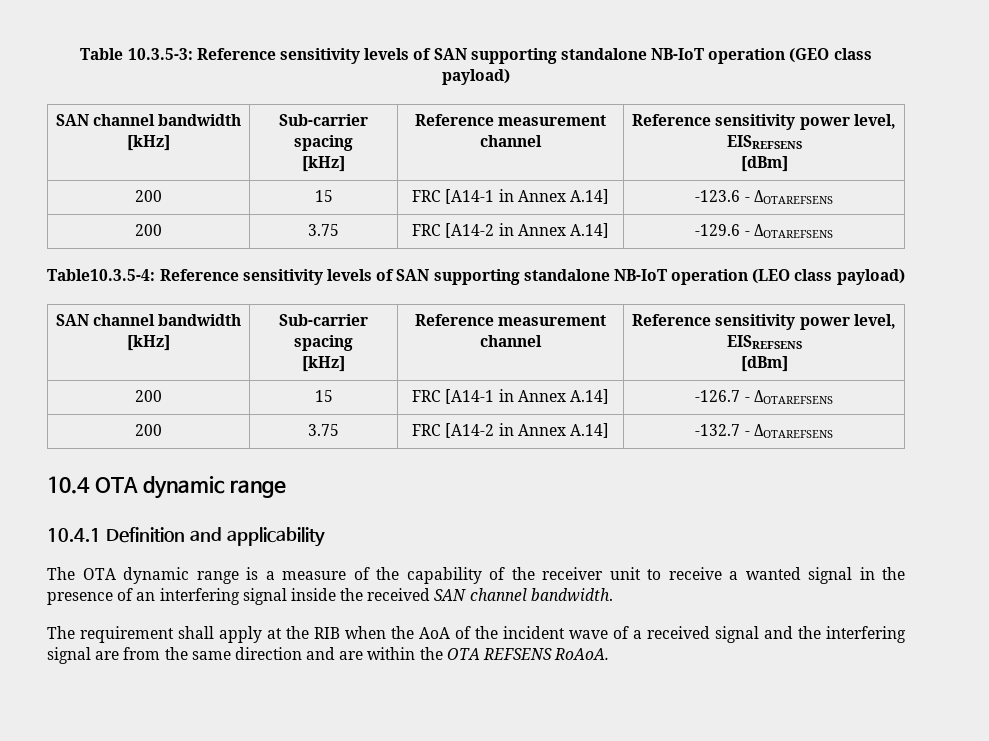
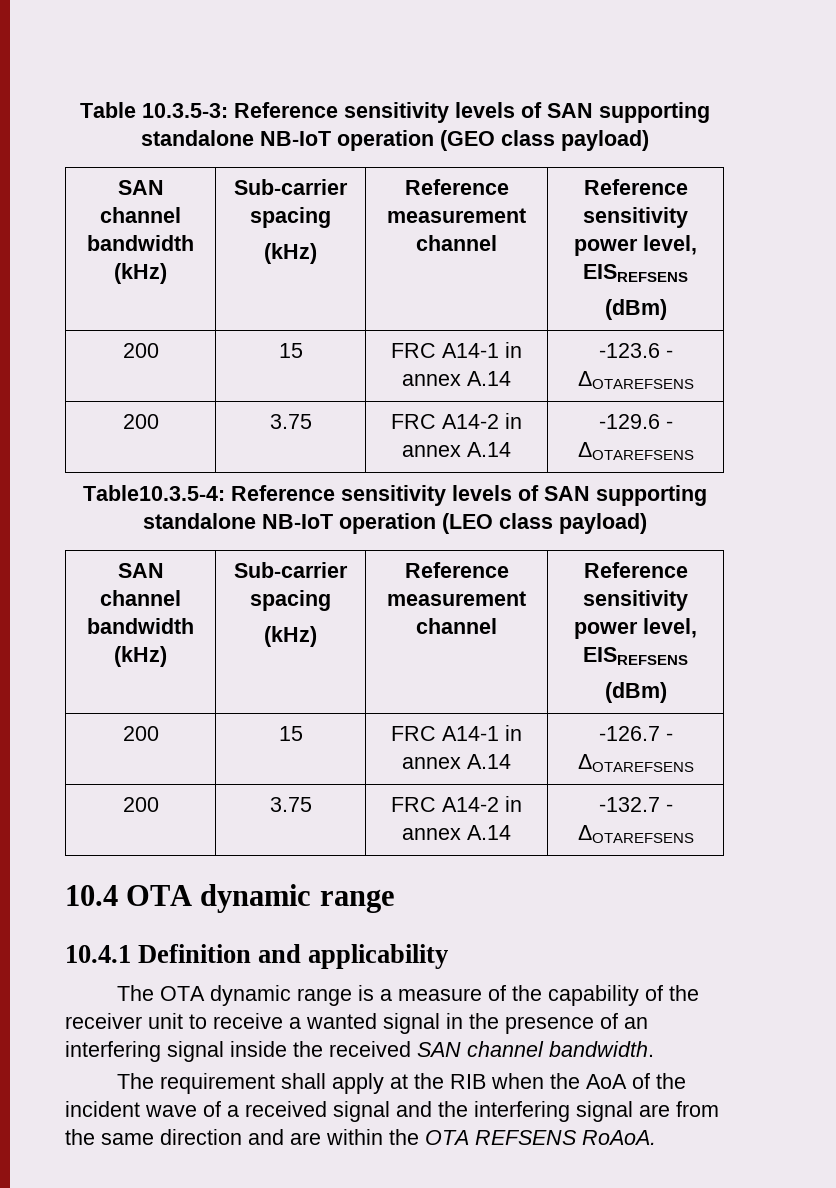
  Table 10.3.5-3: Reference sensitivity levels of SAN supporting standalone NB-IoT operation (GEO class payload)
- SAN channel bandwidth [kHz] | Sub-carrier spacing
- [kHz] | Reference measurement channel | Reference sensitivity power level, EISREFSENS
- [dBm]
- 200 | 15 | FRC [A14-1 in Annex A.14] | -123.6 - ΔOTAREFSENS
+ SAN channel bandwidth (kHz) | Sub-carrier spacing
+ (kHz) | Reference measurement channel | Reference sensitivity power level, EISREFSENS
+ (dBm)
+ 200 | 15 | FRC A14-1 in annex A.14 | -123.6 - ΔOTAREFSENS
- 200 | 3.75 | FRC [A14-2 in Annex A.14] | -129.6 - ΔOTAREFSENS
+ 200 | 3.75 | FRC A14-2 in annex A.14 | -129.6 - ΔOTAREFSENS
  Table10.3.5-4: Reference sensitivity levels of SAN supporting standalone NB-IoT operation (LEO class payload)
- SAN channel bandwidth [kHz] | Sub-carrier spacing
- [kHz] | Reference measurement channel | Reference sensitivity power level, EISREFSENS
- [dBm]
- 200 | 15 | FRC [A14-1 in Annex A.14] | -126.7 - ΔOTAREFSENS
+ SAN channel bandwidth (kHz) | Sub-carrier spacing
+ (kHz) | Reference measurement channel | Reference sensitivity power level, EISREFSENS
+ (dBm)
+ 200 | 15 | FRC A14-1 in annex A.14 | -126.7 - ΔOTAREFSENS
- 200 | 3.75 | FRC [A14-2 in Annex A.14] | -132.7 - ΔOTAREFSENS
+ 200 | 3.75 | FRC A14-2 in annex A.14 | -132.7 - ΔOTAREFSENS

